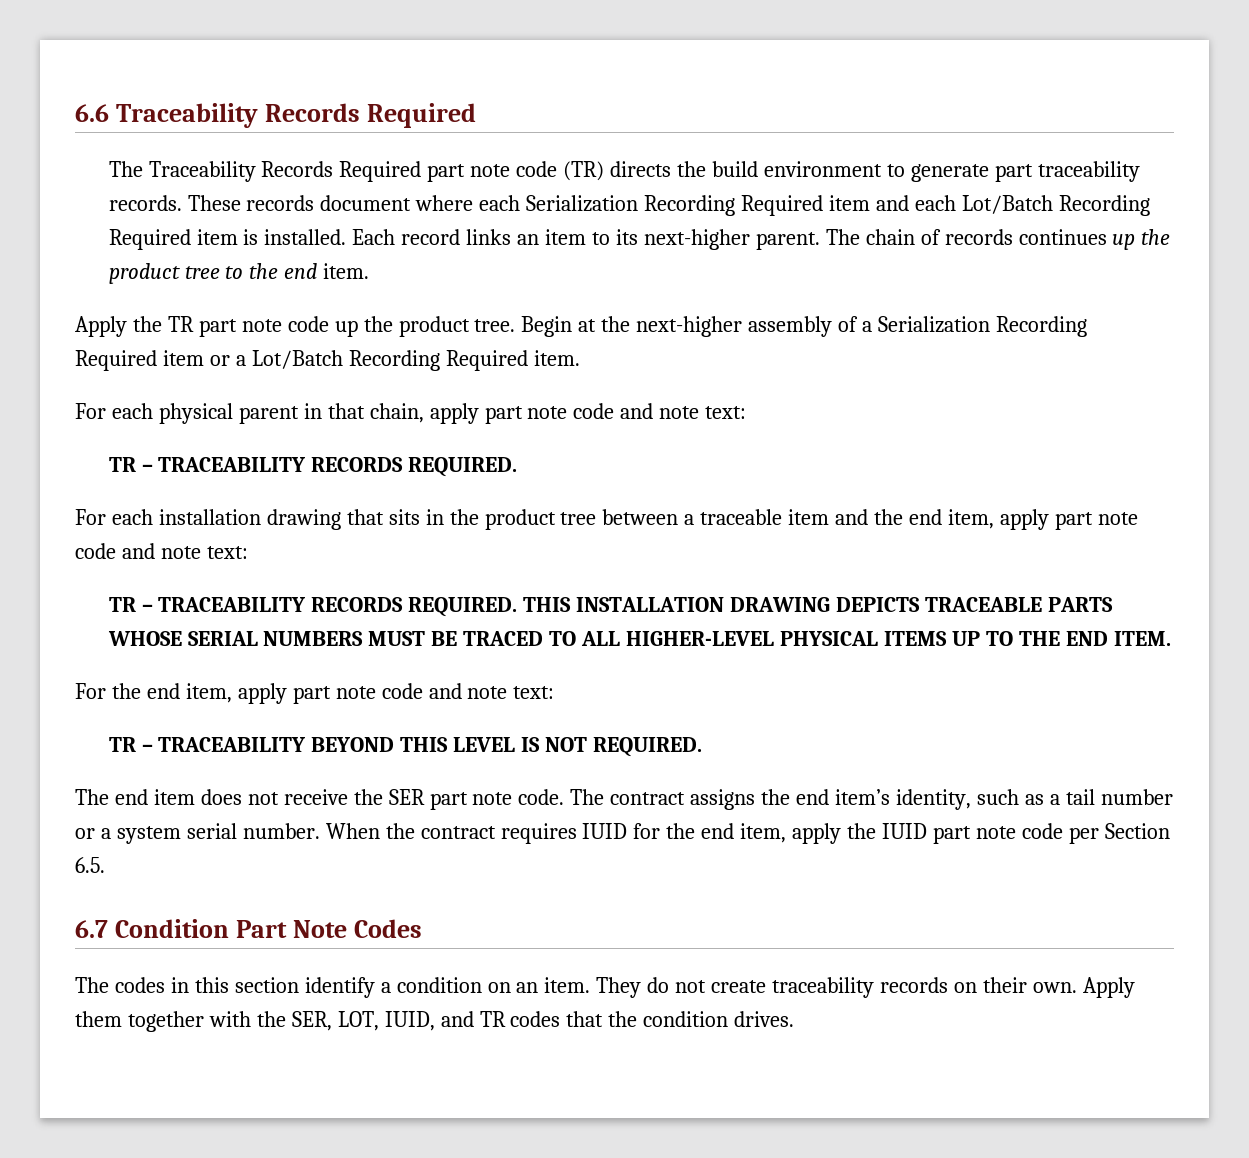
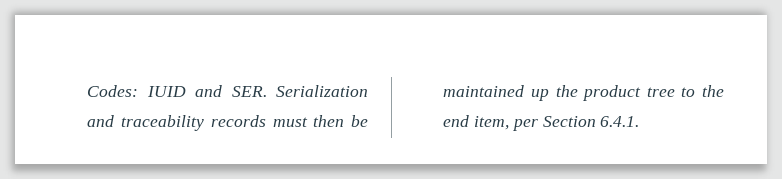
- 6.6 Traceability Records Required
- The Traceability Records Required part note code (TR) directs the build environment to generate part traceability records. These records document where each Serialization Recording Required item and each Lot/Batch Recording Required item is installed. Each record links an item to its next-higher parent. The chain of records continues up the product tree to the end item.
- Apply the TR part note code up the product tree. Begin at the next-higher assembly of a Serialization Recording Required item or a Lot/Batch Recording Required item.
- For each physical parent in that chain, apply part note code and note text:
- TR – TRACEABILITY RECORDS REQUIRED.
- For each installation drawing that sits in the product tree between a traceable item and the end item, apply part note code and note text:
- TR – TRACEABILITY RECORDS REQUIRED. THIS INSTALLATION DRAWING DEPICTS TRACEABLE PARTS WHOSE SERIAL NUMBERS MUST BE TRACED TO ALL HIGHER-LEVEL PHYSICAL ITEMS UP TO THE END ITEM.
- For the end item, apply part note code and note text:
- TR – TRACEABILITY BEYOND THIS LEVEL IS NOT REQUIRED.
- The end item does not receive the SER part note code. The contract assigns the end item’s identity, such as a tail number or a system serial number. When the contract requires IUID for the end item, apply the IUID part note code per Section 6.5.
- 6.7 Condition Part Note Codes
- The codes in this section identify a condition on an item. They do not create traceability records on their own. Apply them together with the SER, LOT, IUID, and TR codes that the condition drives.
+ Codes: IUID and SER. Serialization and traceability records must then be maintained up the product tree to the end item, per Section 6.4.1.

